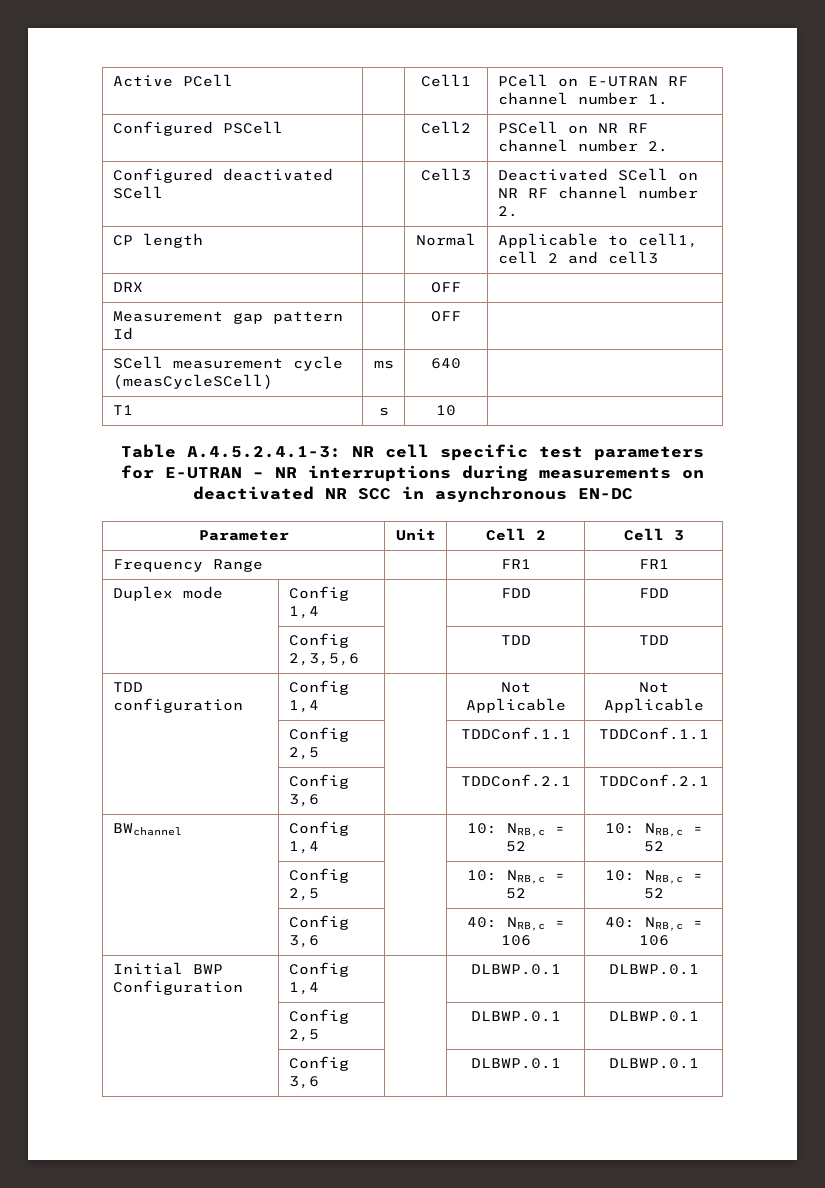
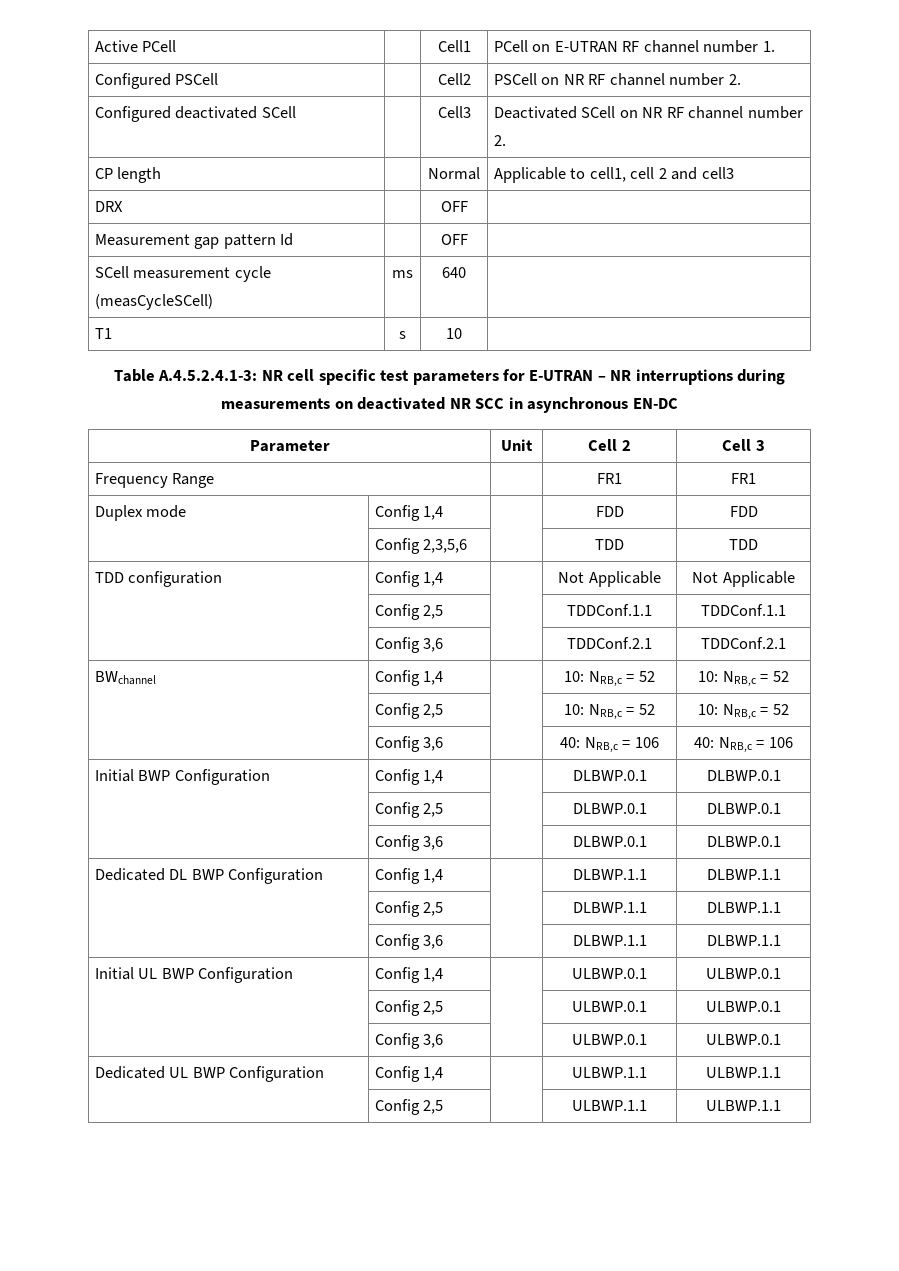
+ Dedicated DL BWP Configuration | Config 1,4 | | DLBWP.1.1 | DLBWP.1.1
+ | Config 2,5 | | DLBWP.1.1 | DLBWP.1.1
+ | Config 3,6 | | DLBWP.1.1 | DLBWP.1.1
+ Initial UL BWP Configuration | Config 1,4 | | ULBWP.0.1 | ULBWP.0.1
+ | Config 2,5 | | ULBWP.0.1 | ULBWP.0.1
+ | Config 3,6 | | ULBWP.0.1 | ULBWP.0.1
+ Dedicated UL BWP Configuration | Config 1,4 | | ULBWP.1.1 | ULBWP.1.1
+ | Config 2,5 | | ULBWP.1.1 | ULBWP.1.1

